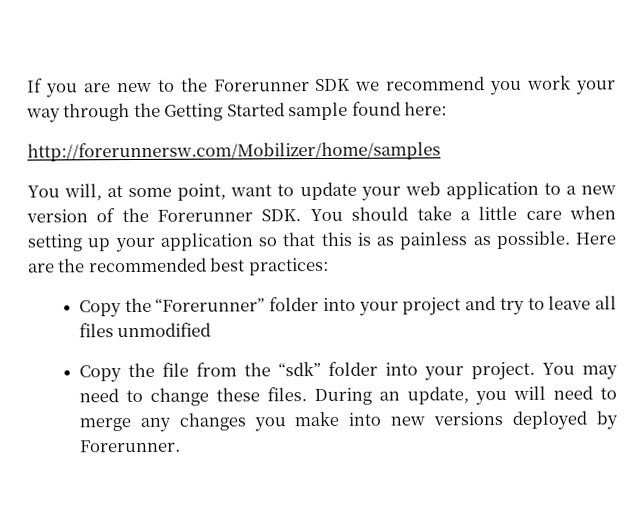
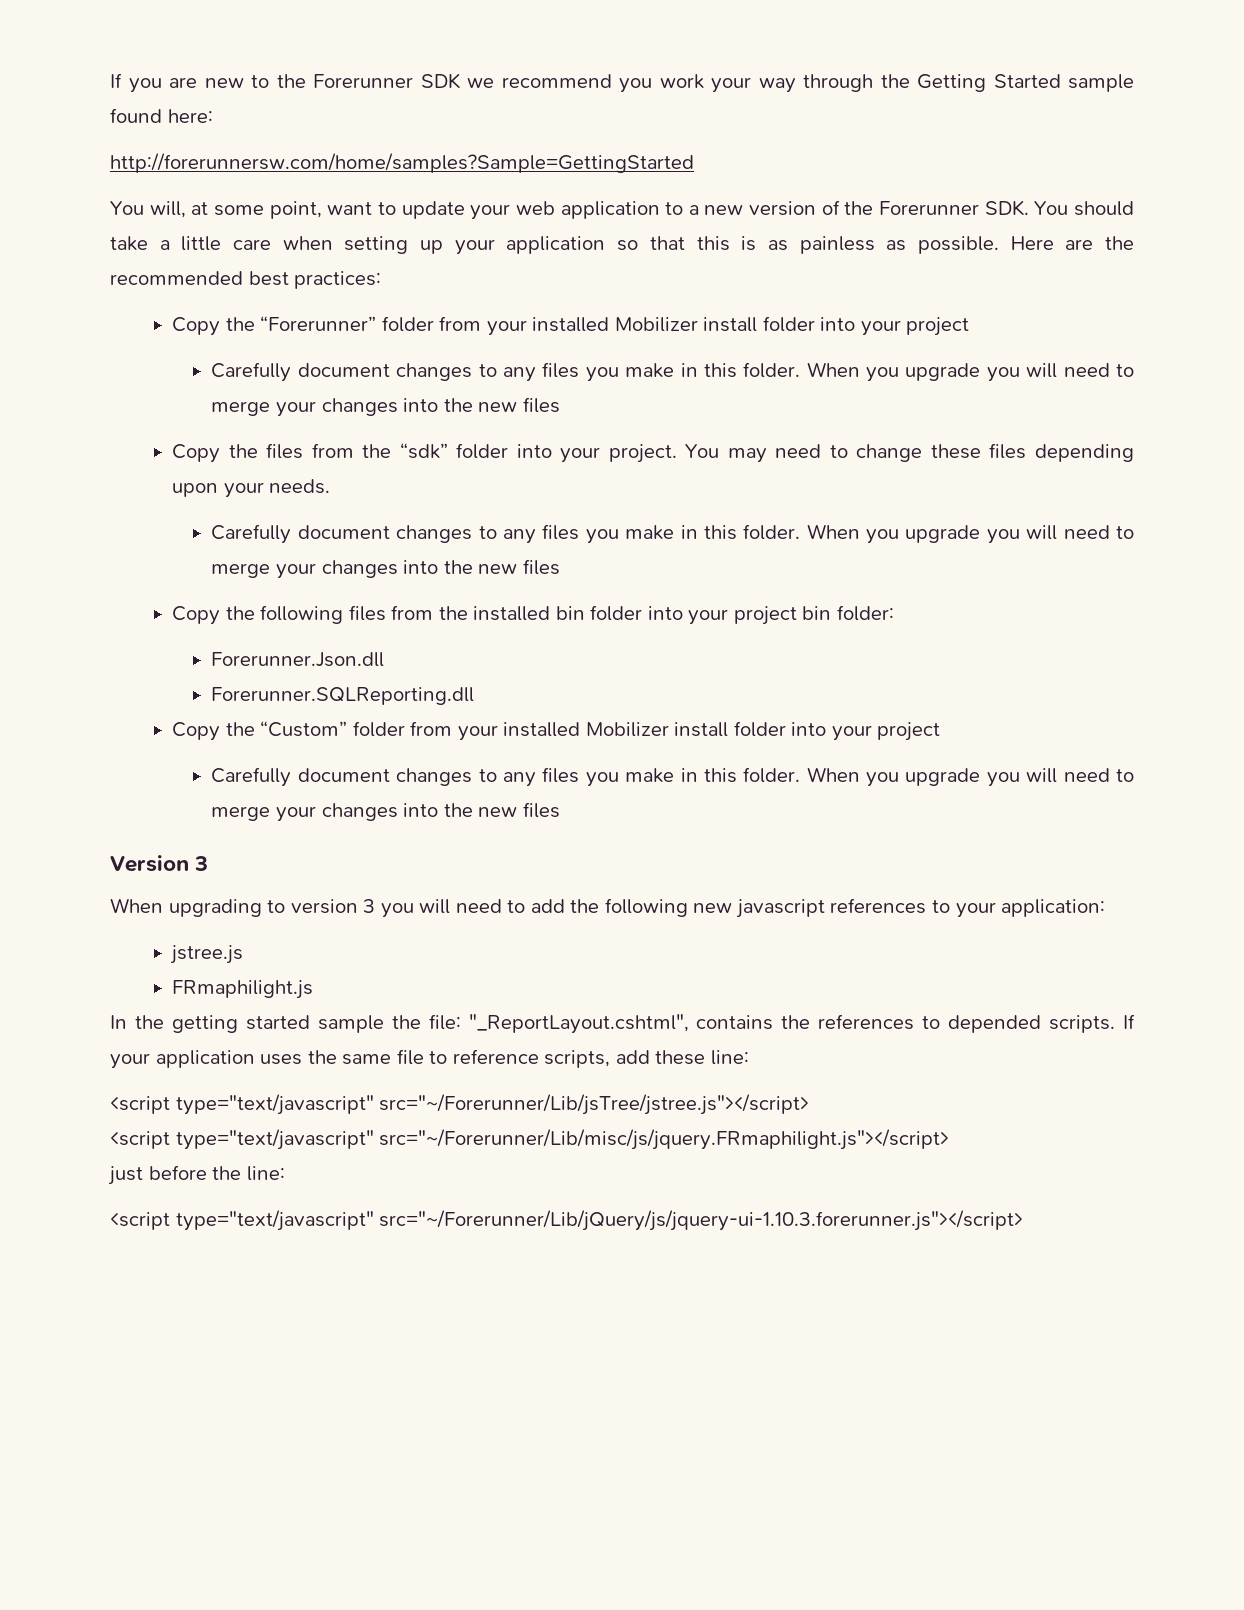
- http://forerunnersw.com/Mobilizer/home/samples
+ http://forerunnersw.com/home/samples?Sample=GettingStarted
- Copy the “Forerunner” folder into your project and try to leave all files unmodified
- Copy the file from the “sdk” folder into your project.
+ Copy the “Forerunner” folder from your installed Mobilizer install folder into your project
+ Carefully document changes to any files you make in this folder. When you upgrade you will need to merge your changes into the new files
+ Copy the files from the “sdk” folder into your project.
- You may need to change these files. During an update, you will need to merge any changes you make into new versions deployed by Forerunner.
+ You may need to change these files depending upon your needs.
+ Carefully document changes to any files you make in this folder. When you upgrade you will need to merge your changes into the new files
+ Copy the following files from the installed bin folder into your project bin folder:
+ Forerunner.Json.dll
+ Forerunner.SQLReporting.dll
+ Copy the “Custom” folder from your installed Mobilizer install folder into your project
+ Carefully document changes to any files you make in this folder. When you upgrade you will need to merge your changes into the new files
+ Version 3
+ When upgrading to version 3 you will need to add the following new javascript references to your application:
+ jstree.js
+ FRmaphilight.js
+ In the getting started sample the file: "_ReportLayout.cshtml", contains the references to depended scripts. If your application uses the same file to reference scripts, add these line:
+ <script type="text/javascript" src="~/Forerunner/Lib/jsTree/jstree.js"></script>
+ <script type="text/javascript" src="~/Forerunner/Lib/misc/js/jquery.FRmaphilight.js"></script>
+ just before the line:
+ <script type="text/javascript" src="~/Forerunner/Lib/jQuery/js/jquery-ui-1.10.3.forerunner.js"></script>

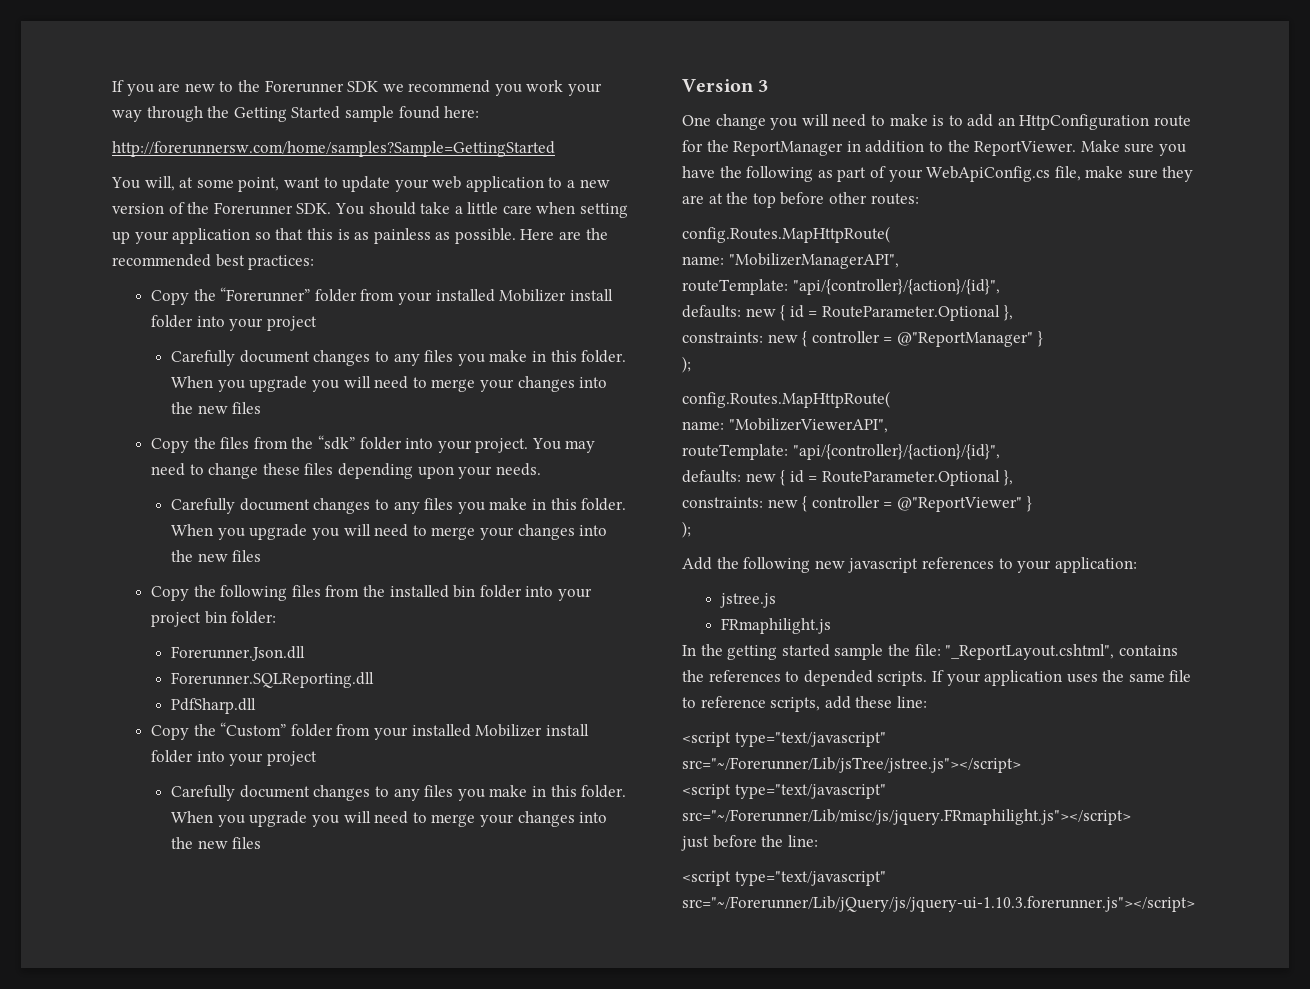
+ PdfSharp.dll
- When upgrading to version 3 you will need to add the following new javascript references to your application:
+ One change you will need to make is to add an HttpConfiguration route for the ReportManager in addition to the ReportViewer. Make sure you have the following as part of your WebApiConfig.cs file, make sure they are at the top before other routes:
+ config.Routes.MapHttpRoute(
+ name: "MobilizerManagerAPI",
+ routeTemplate: "api/{controller}/{action}/{id}",
+ defaults: new { id = RouteParameter.Optional },
+ constraints: new { controller = @"ReportManager" }
+ );
+ config.Routes.MapHttpRoute(
+ name: "MobilizerViewerAPI",
+ routeTemplate: "api/{controller}/{action}/{id}",
+ defaults: new { id = RouteParameter.Optional },
+ constraints: new { controller = @"ReportViewer" }
+ );
+ Add the following new javascript references to your application:

